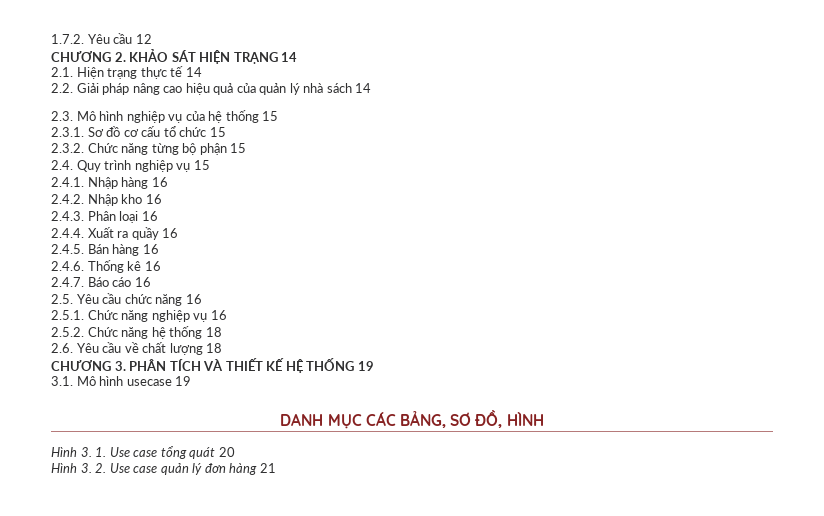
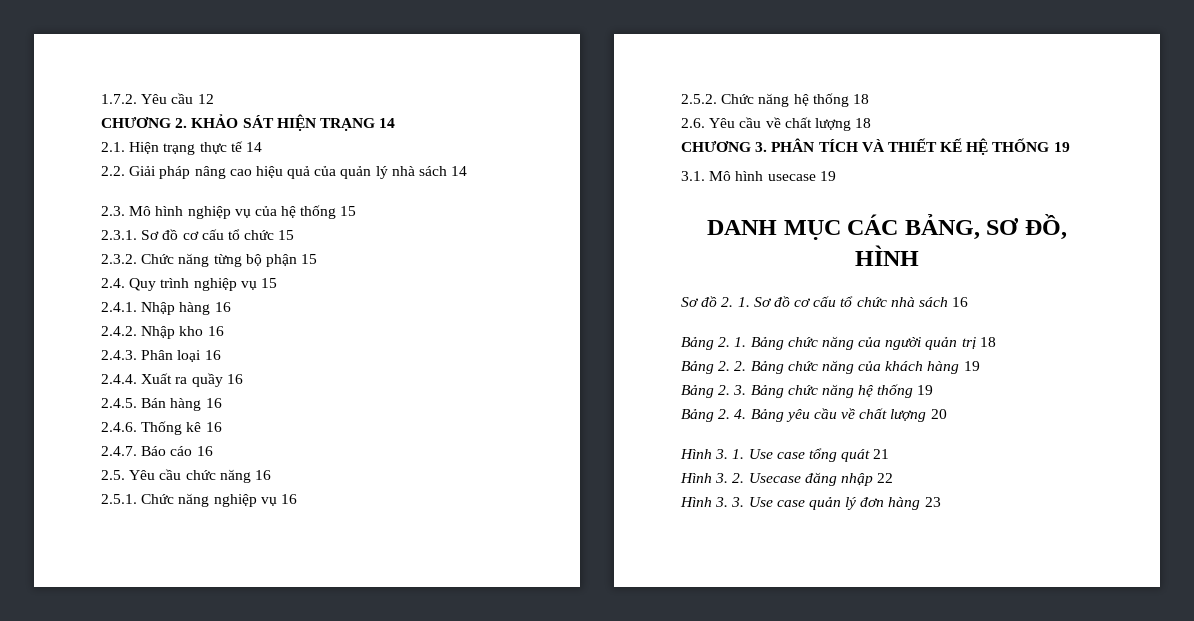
+ Sơ đồ 2. 1. Sơ đồ cơ cấu tổ chức nhà sách 16
+ Bảng 2. 1. Bảng chức năng của người quản trị 18
+ Bảng 2. 2. Bảng chức năng của khách hàng 19
+ Bảng 2. 3. Bảng chức năng hệ thống 19
+ Bảng 2. 4. Bảng yêu cầu về chất lượng 20
- Hình 3. 1. Use case tổng quát 20
+ Hình 3. 1. Use case tổng quát 21
- Hình 3. 2. Use case quản lý đơn hàng 21
+ Hình 3. 2. Usecase đăng nhập 22
+ Hình 3. 3. Use case quản lý đơn hàng 23

